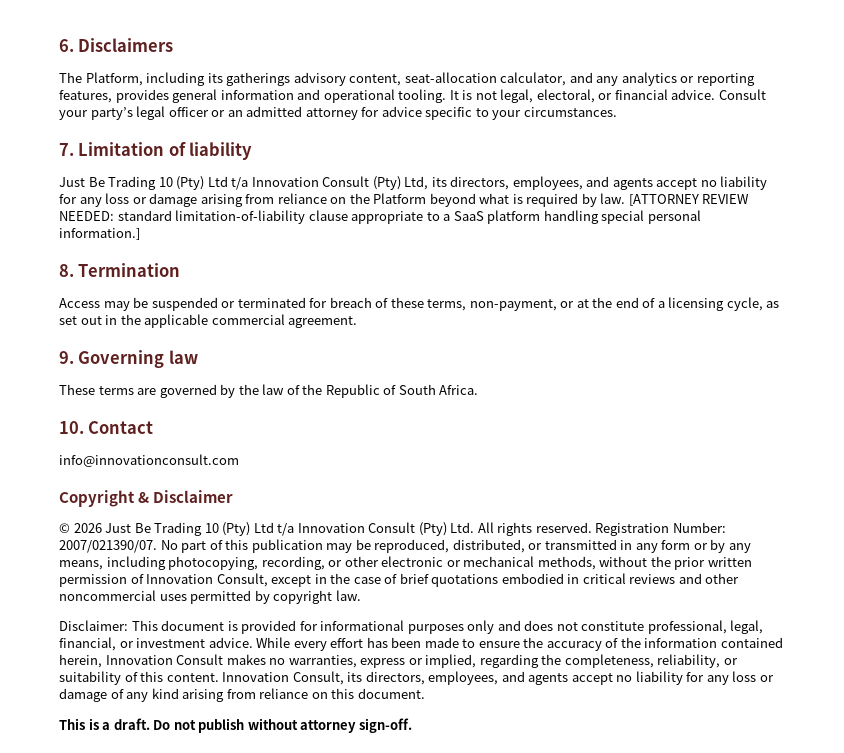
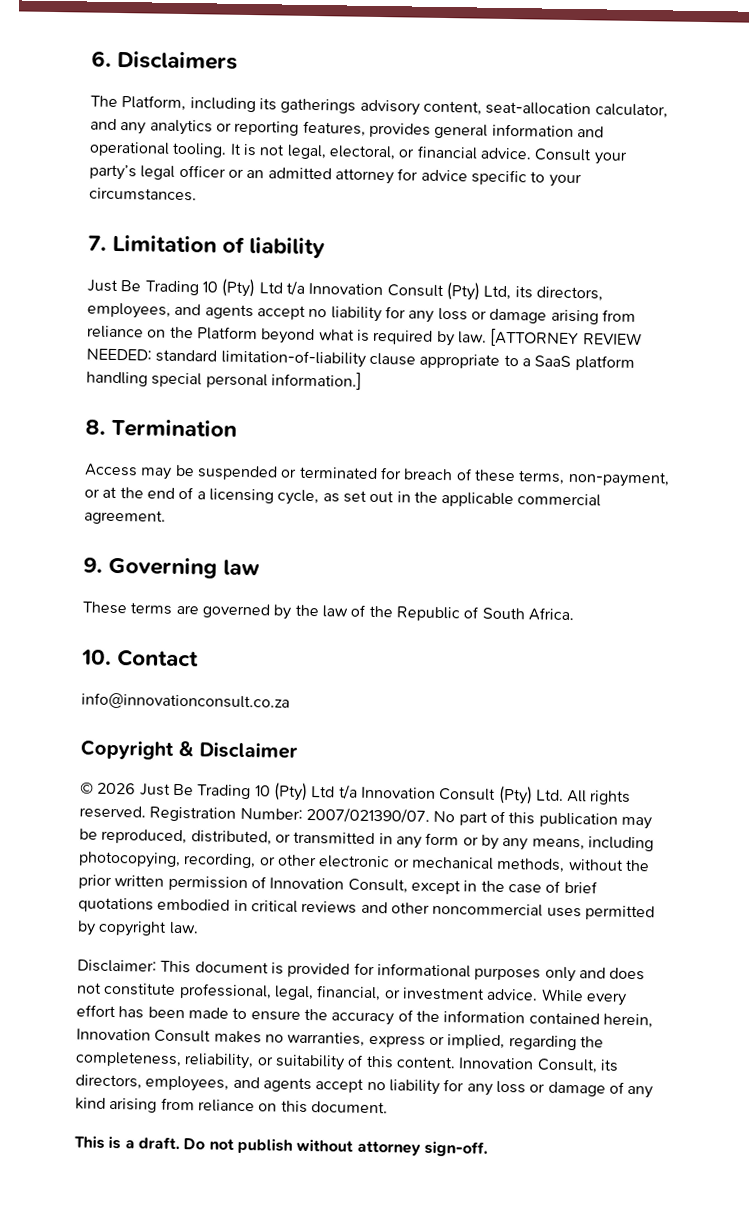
- info@innovationconsult.com
+ info@innovationconsult.co.za

